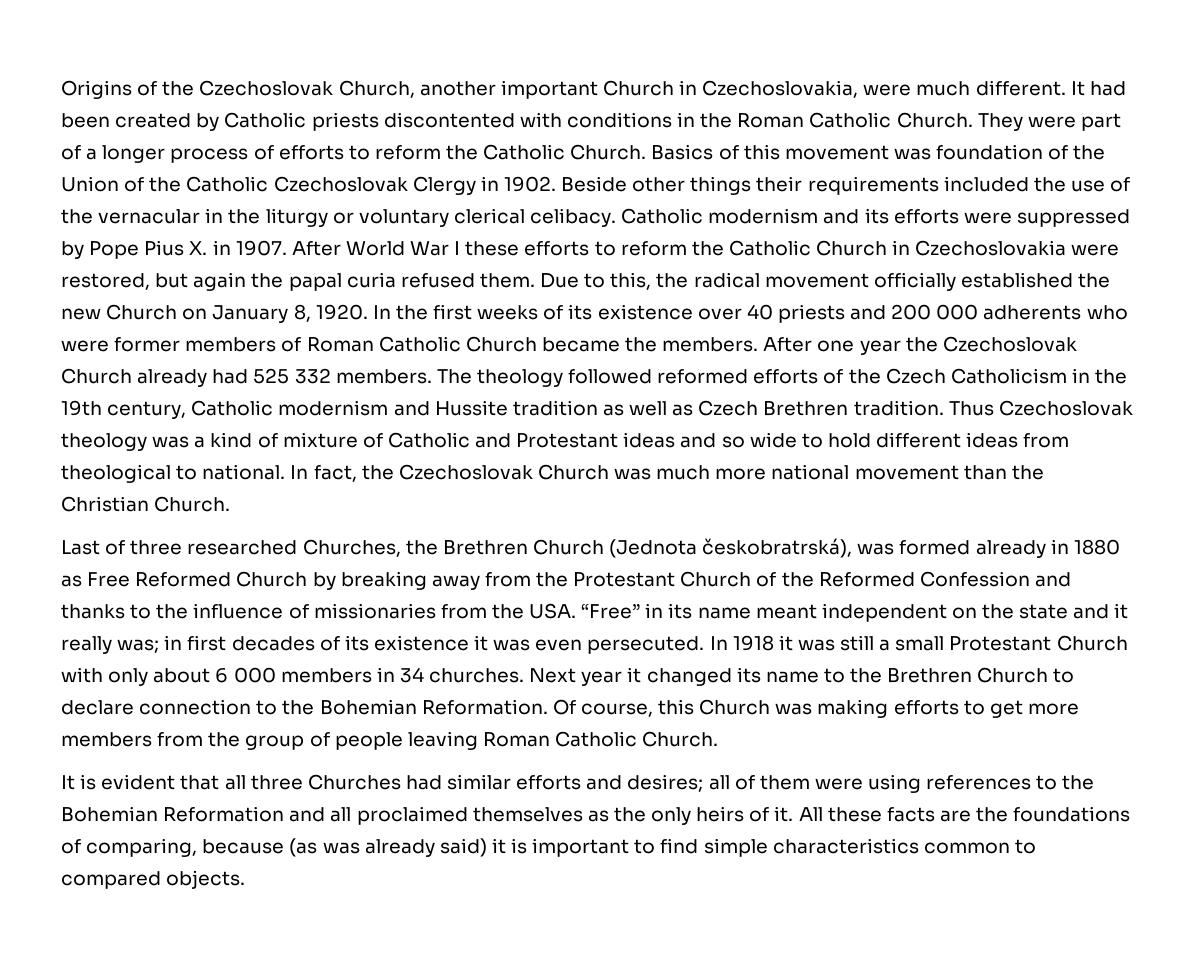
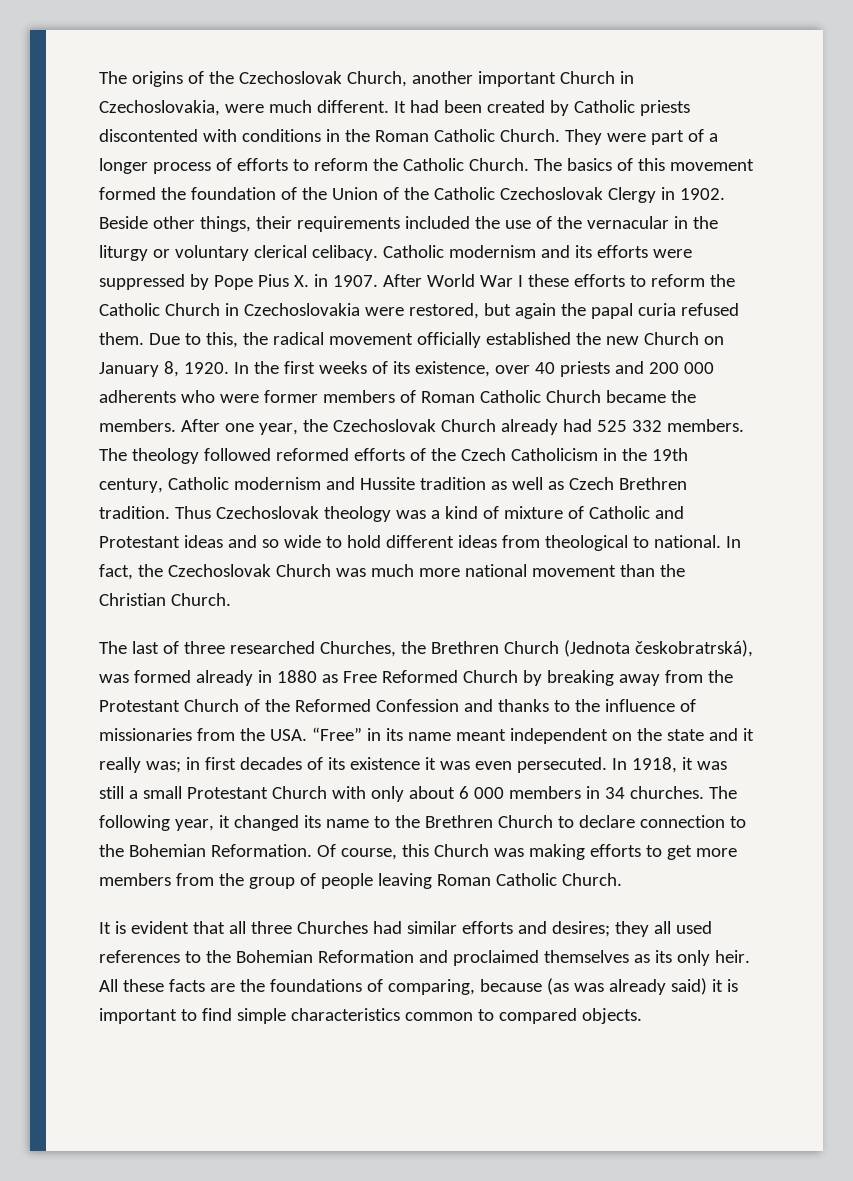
- Origins of the Czechoslovak Church, another important Church in Czechoslovakia, were much different.
+ The origins of the Czechoslovak Church, another important Church in Czechoslovakia, were much different.
- Basics of this movement was foundation of the Union of the Catholic Czechoslovak Clergy in 1902.
+ The basics of this movement formed the foundation of the Union of the Catholic Czechoslovak Clergy in 1902.
- Beside other things their requirements included the use of the vernacular in the liturgy or voluntary clerical celibacy.
+ Beside other things, their requirements included the use of the vernacular in the liturgy or voluntary clerical celibacy.
- In the first weeks of its existence over 40 priests and 200 000 adherents who were former members of Roman Catholic Church became the members.
+ In the first weeks of its existence, over 40 priests and 200 000 adherents who were former members of Roman Catholic Church became the members.
- After one year the Czechoslovak Church already had 525 332 members.
+ After one year, the Czechoslovak Church already had 525 332 members.
- Last of three researched Churches, the Brethren Church (Jednota českobratrská), was formed already in 1880 as Free Reformed Church by breaking away from the Protestant Church of the Reformed Confession and thanks to the influence of missionaries from the USA. “Free” in its name meant independent on the state and it really was;
+ The last of three researched Churches, the Brethren Church (Jednota českobratrská), was formed already in 1880 as Free Reformed Church by breaking away from the Protestant Church of the Reformed Confession and thanks to the influence of missionaries from the USA. “Free” in its name meant independent on the state and it really was;
- In 1918 it was still a small Protestant Church with only about 6 000 members in 34 churches.
+ In 1918, it was still a small Protestant Church with only about 6 000 members in 34 churches.
- Next year it changed its name to the Brethren Church to declare connection to the Bohemian Reformation.
+ The following year, it changed its name to the Brethren Church to declare connection to the Bohemian Reformation.
- It is evident that all three Churches had similar efforts and desires; all of them were using references to the Bohemian Reformation and all proclaimed themselves as the only heirs of it.
+ It is evident that all three Churches had similar efforts and desires; they all used references to the Bohemian Reformation and proclaimed themselves as its only heir.

